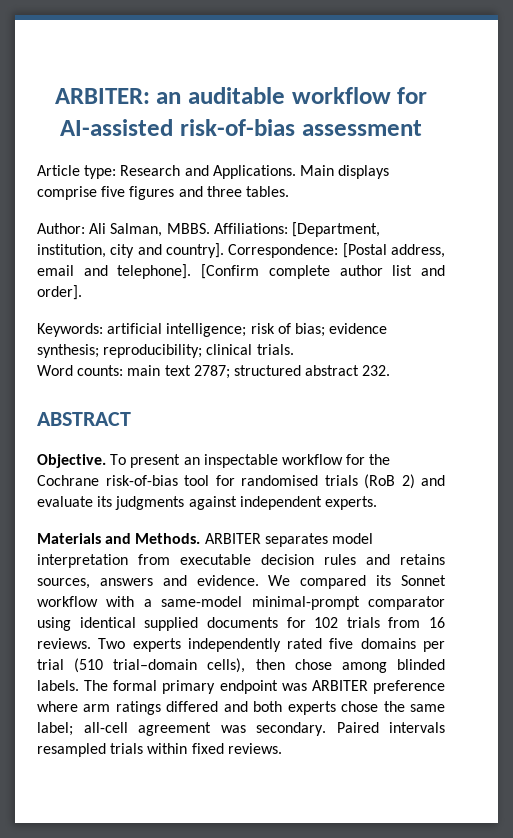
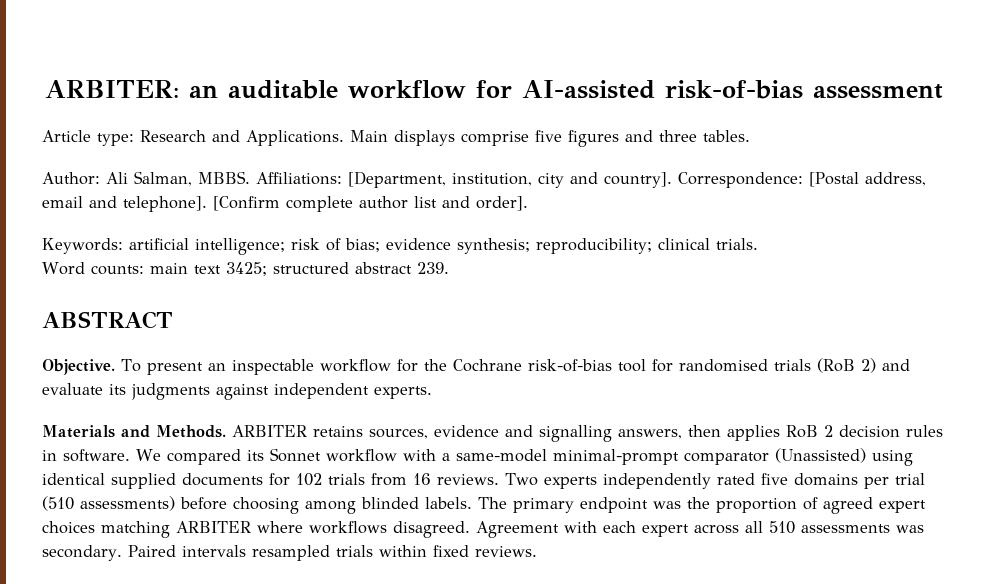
- Word counts: main text 2787; structured abstract 232.
+ Word counts: main text 3425; structured abstract 239.
- ARBITER separates model interpretation from executable decision rules and retains sources, answers and evidence.
+ ARBITER retains sources, evidence and signalling answers, then applies RoB 2 decision rules in software.
- We compared its Sonnet workflow with a same-model minimal-prompt comparator using identical supplied documents for 102 trials from 16 reviews.
+ We compared its Sonnet workflow with a same-model minimal-prompt comparator (Unassisted) using identical supplied documents for 102 trials from 16 reviews.
- Two experts independently rated five domains per trial (510 trial–domain cells), then chose among blinded labels.
+ Two experts independently rated five domains per trial (510 assessments) before choosing among blinded labels.
- The formal primary endpoint was ARBITER preference where arm ratings differed and both experts chose the same label; all-cell agreement was secondary.
+ The primary endpoint was the proportion of agreed expert choices matching ARBITER where workflows disagreed. Agreement with each expert across all 510 assessments was secondary.

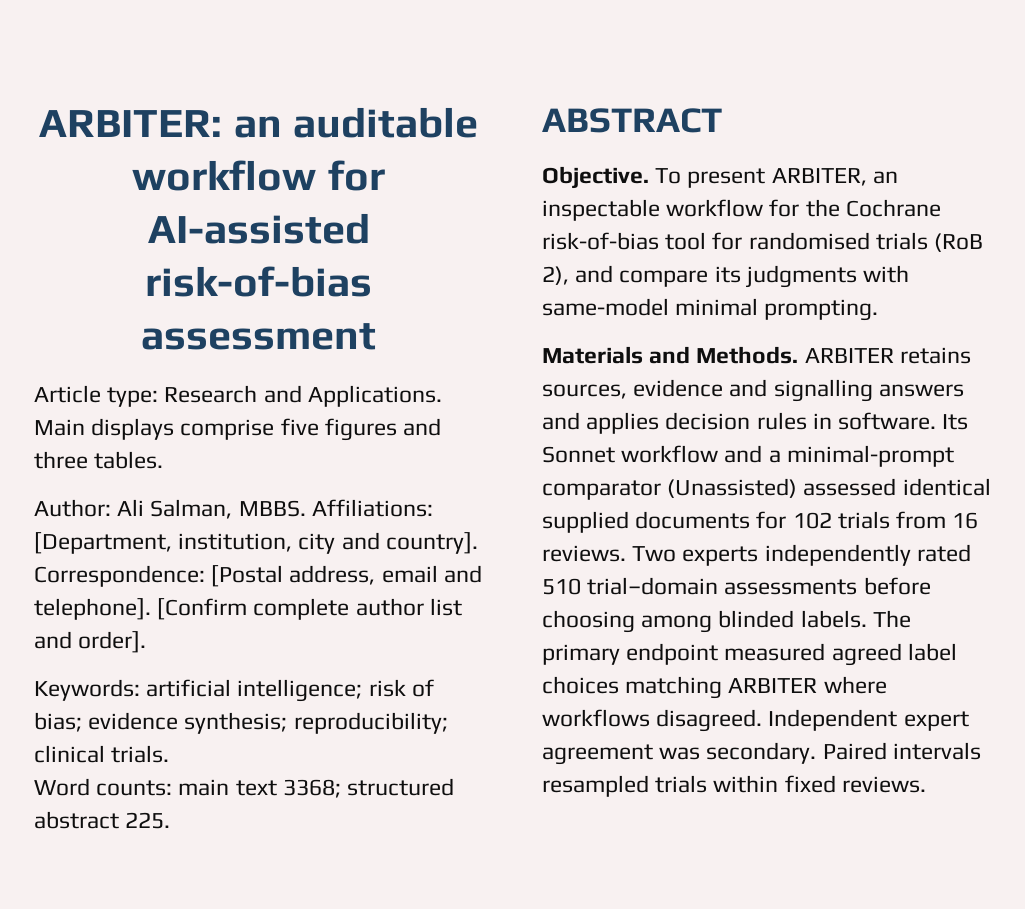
- Word counts: main text 3425; structured abstract 239.
+ Word counts: main text 3368; structured abstract 225.
- To present an inspectable workflow for the Cochrane risk-of-bias tool for randomised trials (RoB 2) and evaluate its judgments against independent experts.
+ To present ARBITER, an inspectable workflow for the Cochrane risk-of-bias tool for randomised trials (RoB 2), and compare its judgments with same-model minimal prompting.
- ARBITER retains sources, evidence and signalling answers, then applies RoB 2 decision rules in software. We compared its Sonnet workflow with a same-model minimal-prompt comparator (Unassisted) using identical supplied documents for 102 trials from 16 reviews.
+ ARBITER retains sources, evidence and signalling answers and applies decision rules in software. Its Sonnet workflow and a minimal-prompt comparator (Unassisted) assessed identical supplied documents for 102 trials from 16 reviews.
- Two experts independently rated five domains per trial (510 assessments) before choosing among blinded labels.
+ Two experts independently rated 510 trial–domain assessments before choosing among blinded labels.
- The primary endpoint was the proportion of agreed expert choices matching ARBITER where workflows disagreed.
+ The primary endpoint measured agreed label choices matching ARBITER where workflows disagreed.
- Agreement with each expert across all 510 assessments was secondary.
+ Independent expert agreement was secondary.

